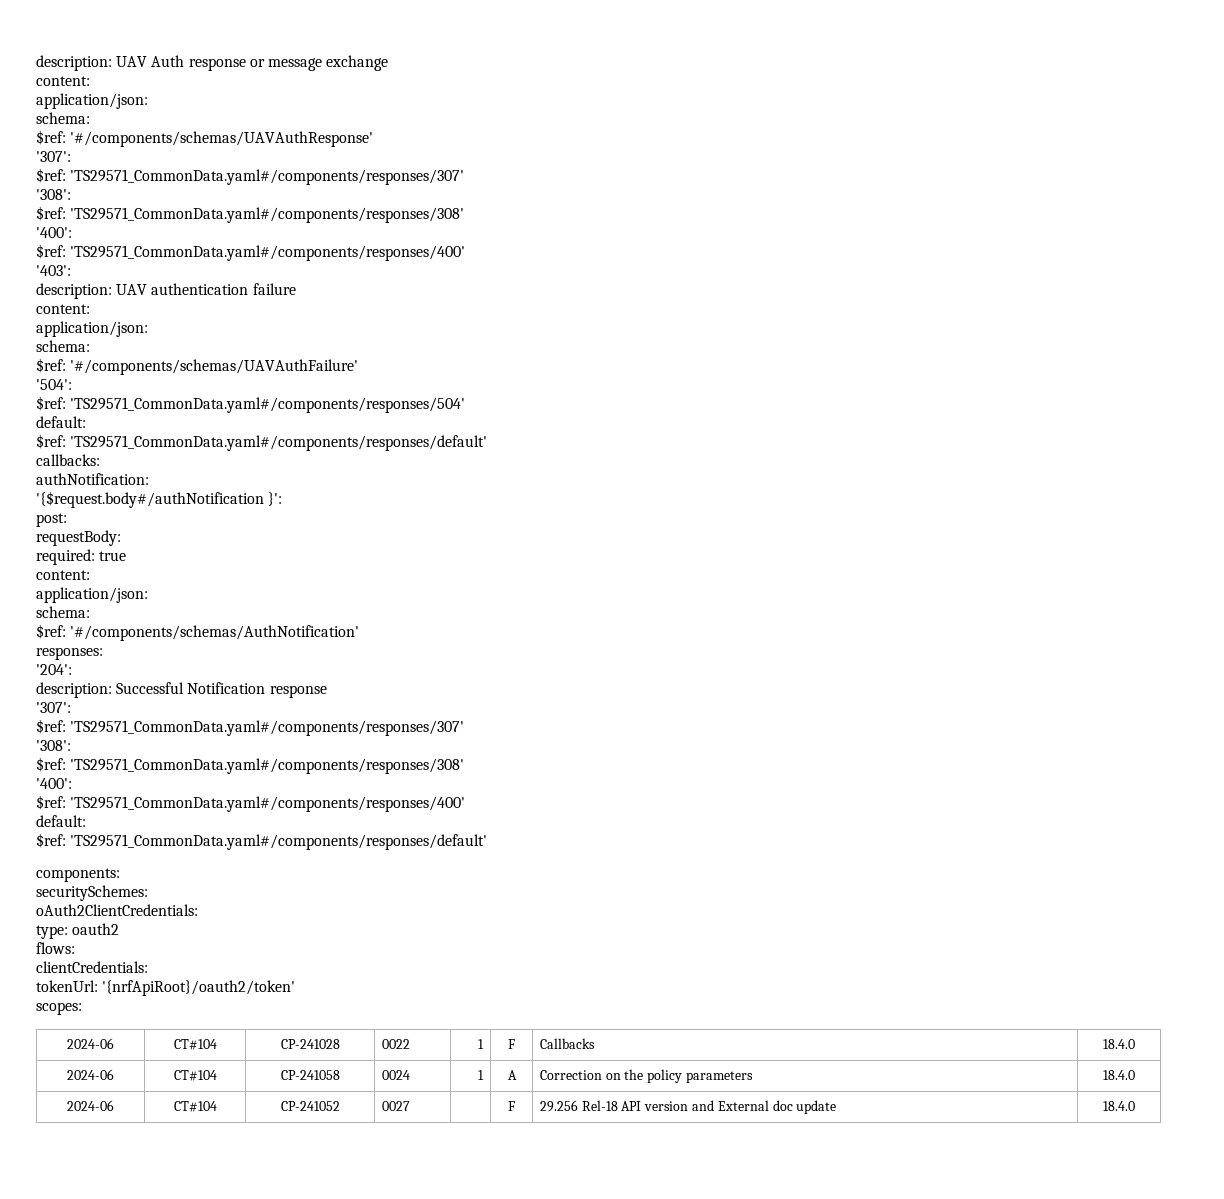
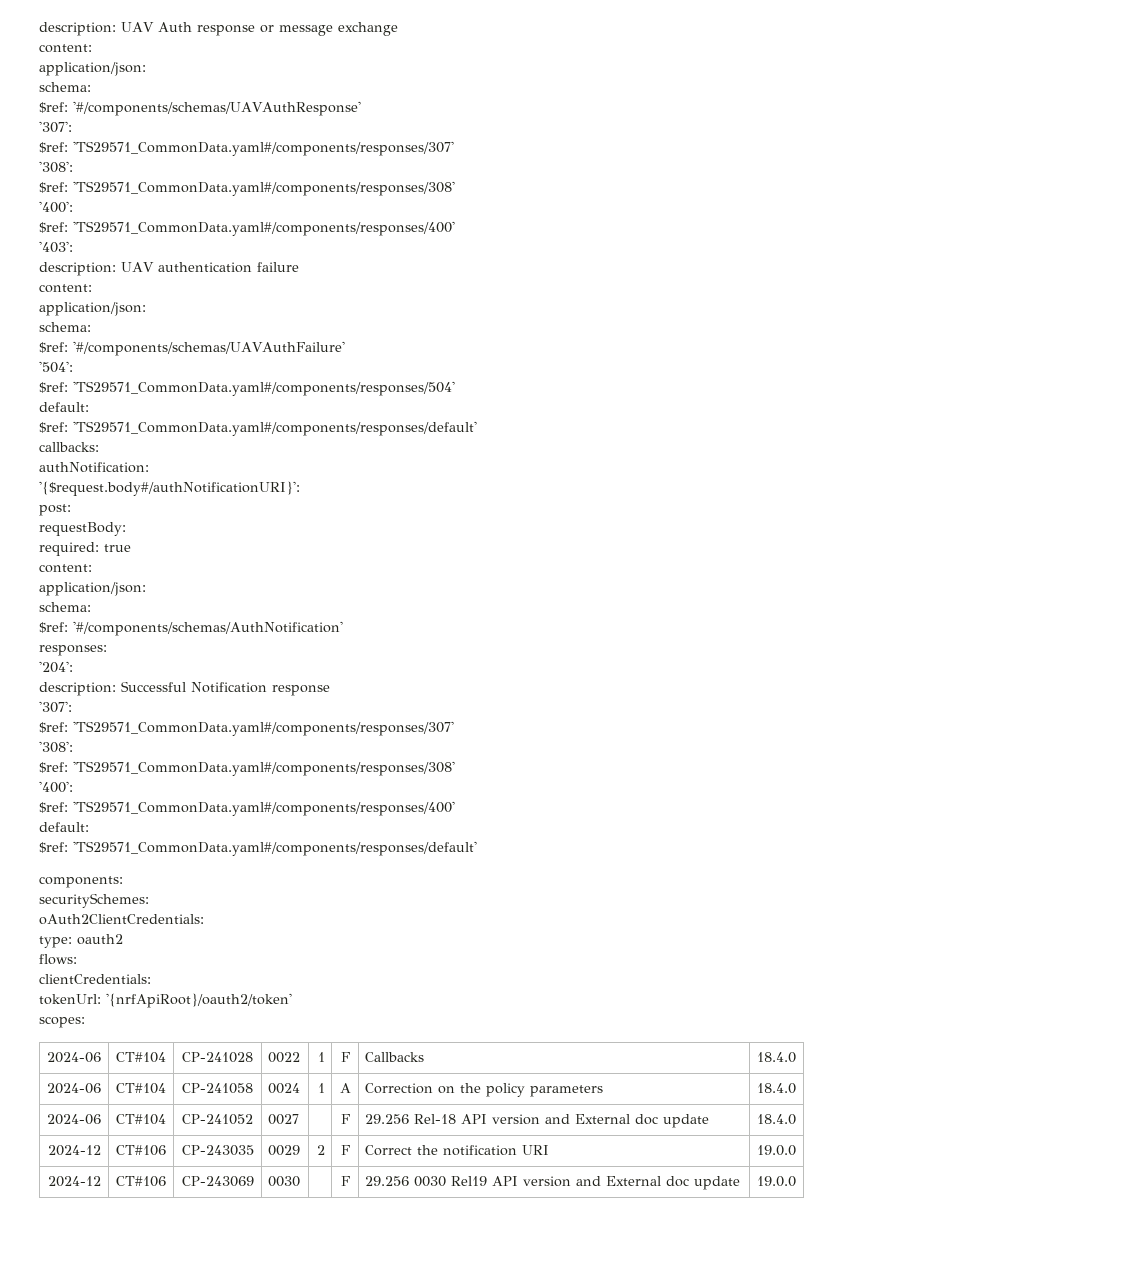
- '{$request.body#/authNotification }':
+ '{$request.body#/authNotificationURI}':
+ 2024-12 | CT#106 | CP-243035 | 0029 | 2 | F | Correct the notification URI | 19.0.0
+ 2024-12 | CT#106 | CP-243069 | 0030 | | F | 29.256 0030 Rel19 API version and External doc update | 19.0.0

